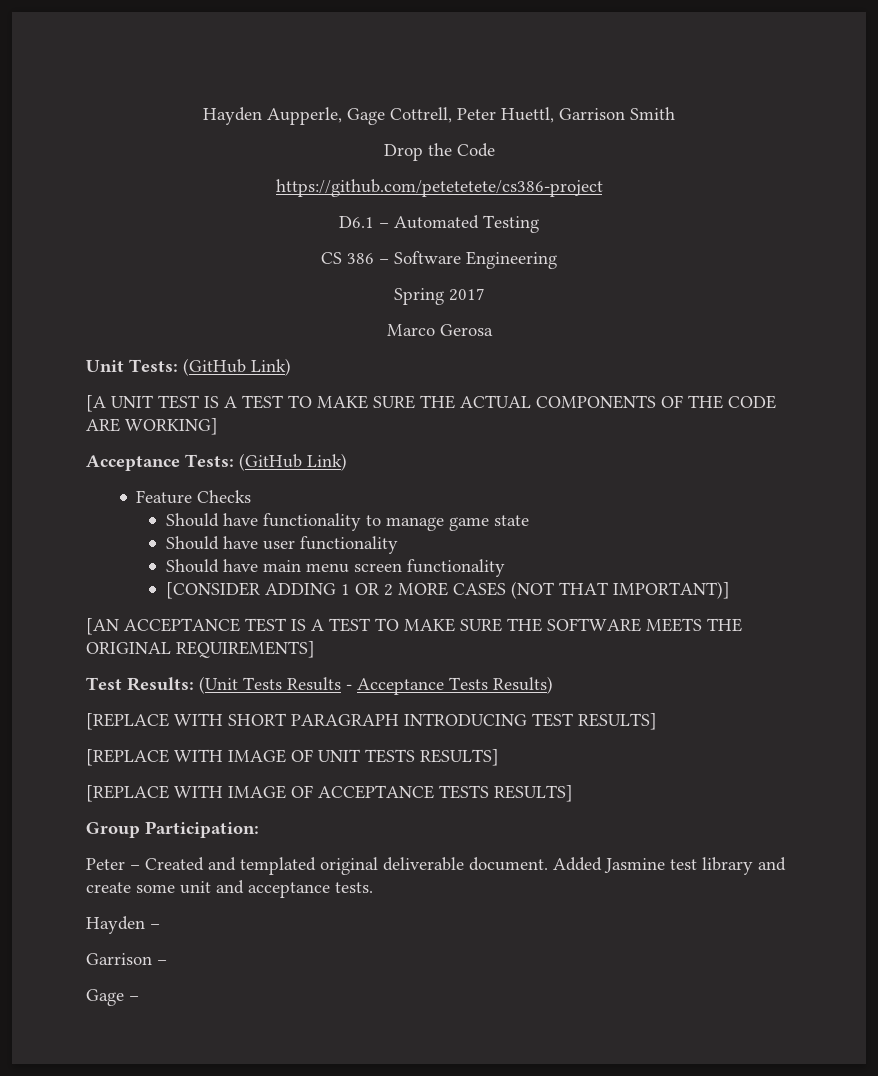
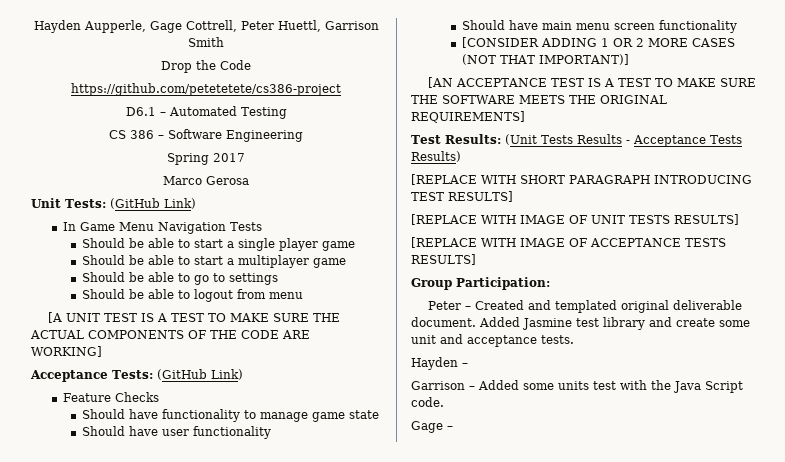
+ In Game Menu Navigation Tests
+ Should be able to start a single player game
+ Should be able to start a multiplayer game
+ Should be able to go to settings
+ Should be able to logout from menu
- Garrison –
+ Garrison – Added some units test with the Java Script code.

